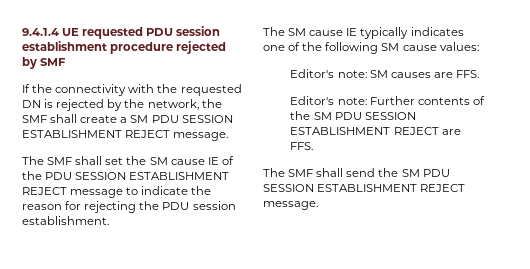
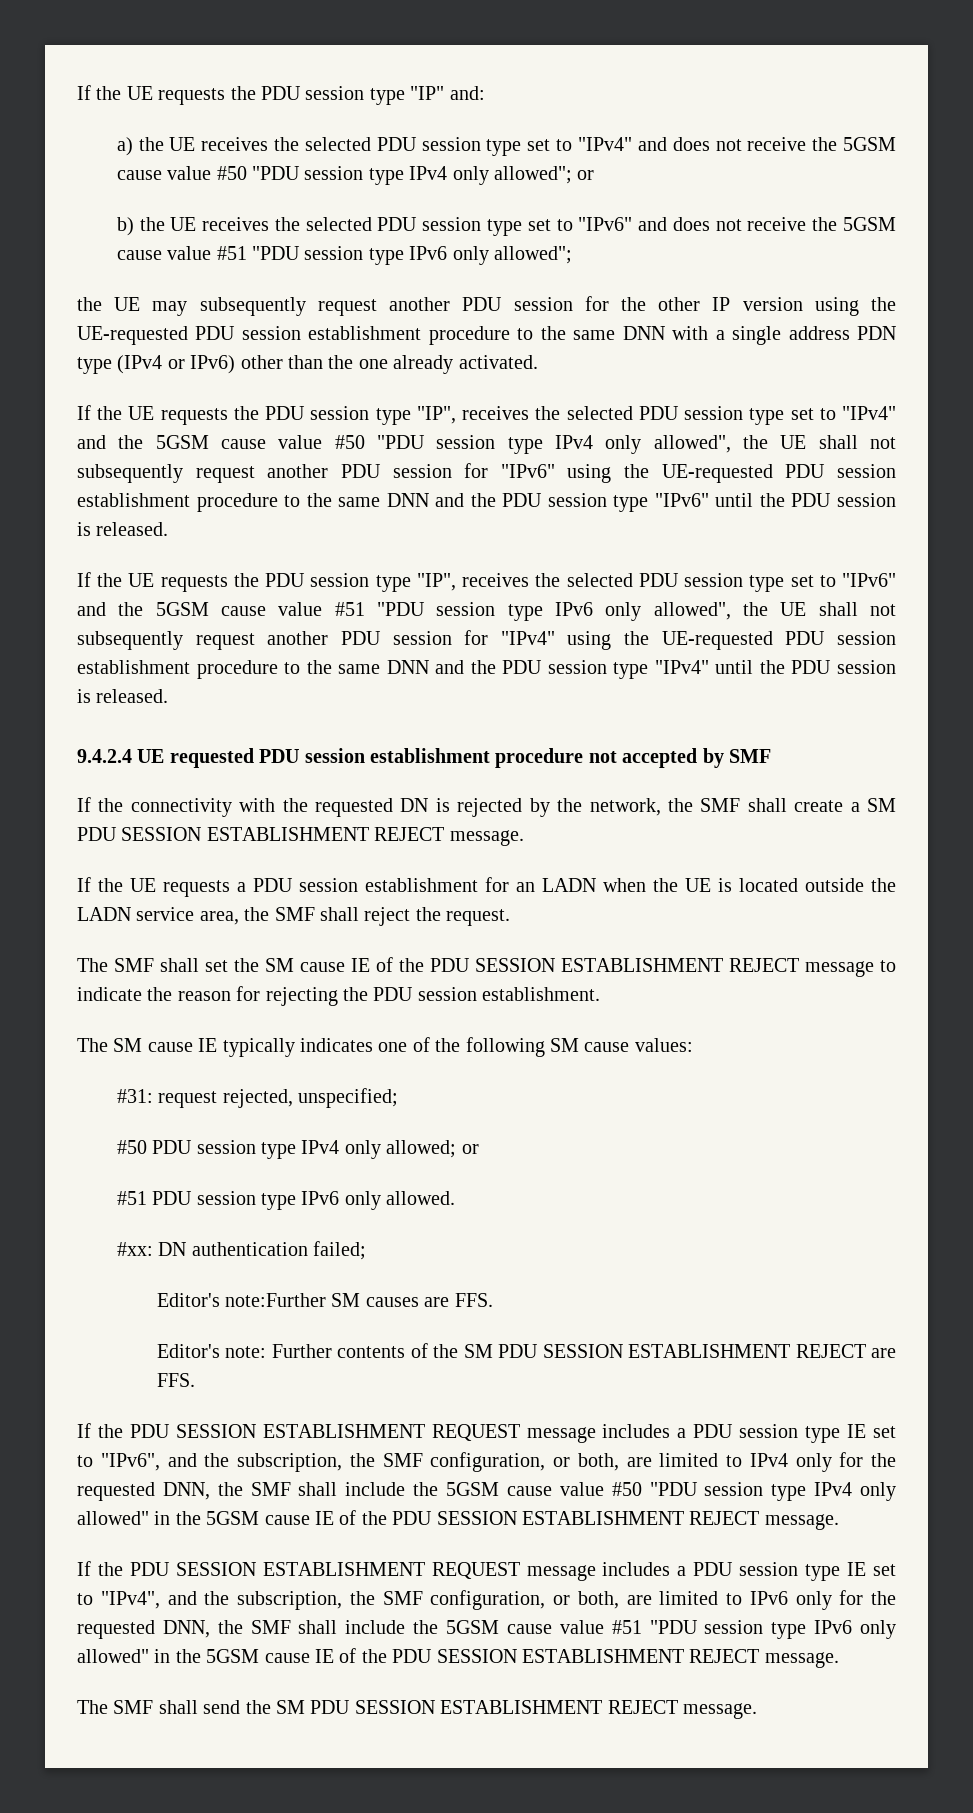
- 9.4.1.4 UE requested PDU session establishment procedure rejected by SMF
+ If the UE requests the PDU session type "IP" and:
+ a) the UE receives the selected PDU session type set to "IPv4" and does not receive the 5GSM cause value #50 "PDU session type IPv4 only allowed"; or
+ b) the UE receives the selected PDU session type set to "IPv6" and does not receive the 5GSM cause value #51 "PDU session type IPv6 only allowed";
+ the UE may subsequently request another PDU session for the other IP version using the UE-requested PDU session establishment procedure to the same DNN with a single address PDN type (IPv4 or IPv6) other than the one already activated.
+ If the UE requests the PDU session type "IP", receives the selected PDU session type set to "IPv4" and the 5GSM cause value #50 "PDU session type IPv4 only allowed", the UE shall not subsequently request another PDU session for "IPv6" using the UE-requested PDU session establishment procedure to the same DNN and the PDU session type "IPv6" until the PDU session is released.
+ If the UE requests the PDU session type "IP", receives the selected PDU session type set to "IPv6" and the 5GSM cause value #51 "PDU session type IPv6 only allowed", the UE shall not subsequently request another PDU session for "IPv4" using the UE-requested PDU session establishment procedure to the same DNN and the PDU session type "IPv4" until the PDU session is released.
+ 9.4.2.4 UE requested PDU session establishment procedure not accepted by SMF
+ If the UE requests a PDU session establishment for an LADN when the UE is located outside the LADN service area, the SMF shall reject the request.
- Editor's note: SM causes are FFS.
+ #31: request rejected, unspecified;
+ #50 PDU session type IPv4 only allowed; or
+ #51 PDU session type IPv6 only allowed.
+ #xx: DN authentication failed;
+ Editor's note:Further SM causes are FFS.
+ If the PDU SESSION ESTABLISHMENT REQUEST message includes a PDU session type IE set to "IPv6", and the subscription, the SMF configuration, or both, are limited to IPv4 only for the requested DNN, the SMF shall include the 5GSM cause value #50 "PDU session type IPv4 only allowed" in the 5GSM cause IE of the PDU SESSION ESTABLISHMENT REJECT message.
+ If the PDU SESSION ESTABLISHMENT REQUEST message includes a PDU session type IE set to "IPv4", and the subscription, the SMF configuration, or both, are limited to IPv6 only for the requested DNN, the SMF shall include the 5GSM cause value #51 "PDU session type IPv6 only allowed" in the 5GSM cause IE of the PDU SESSION ESTABLISHMENT REJECT message.

